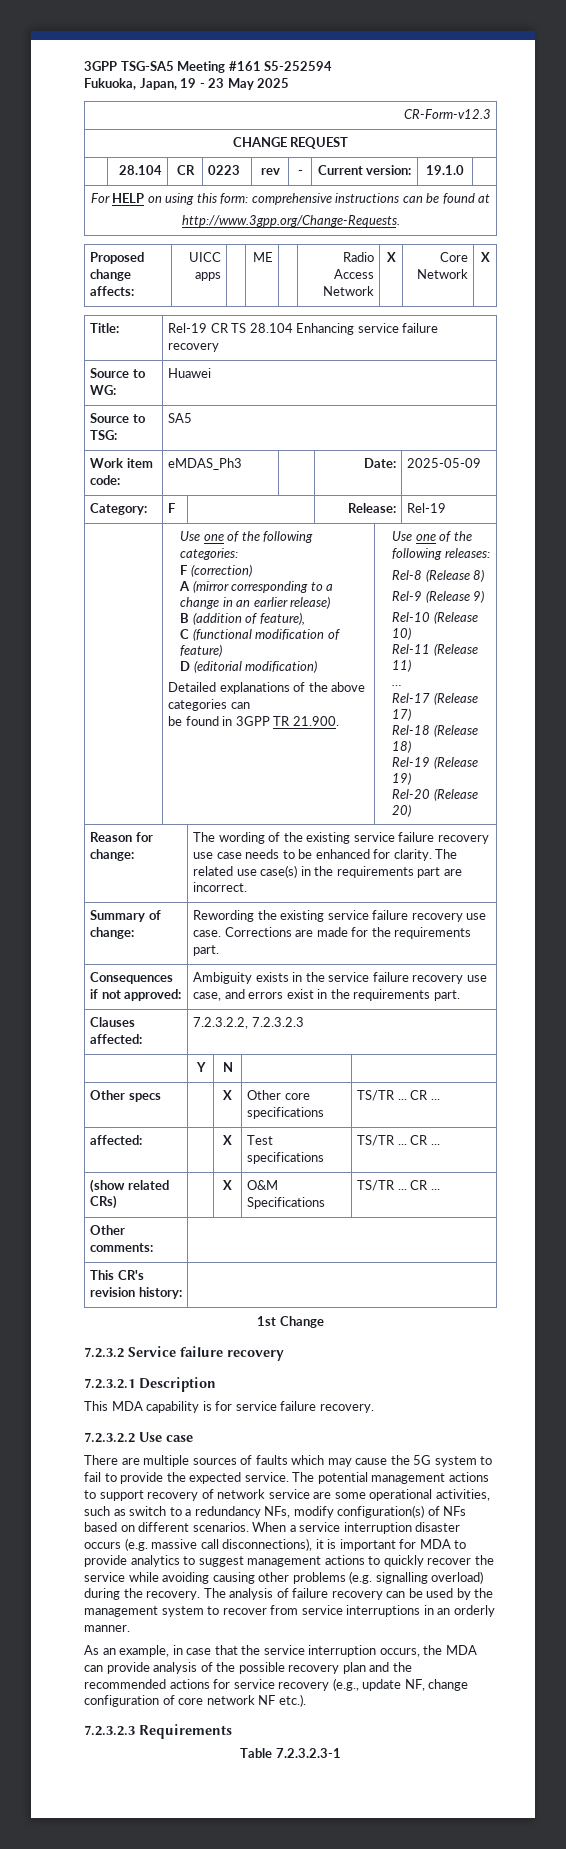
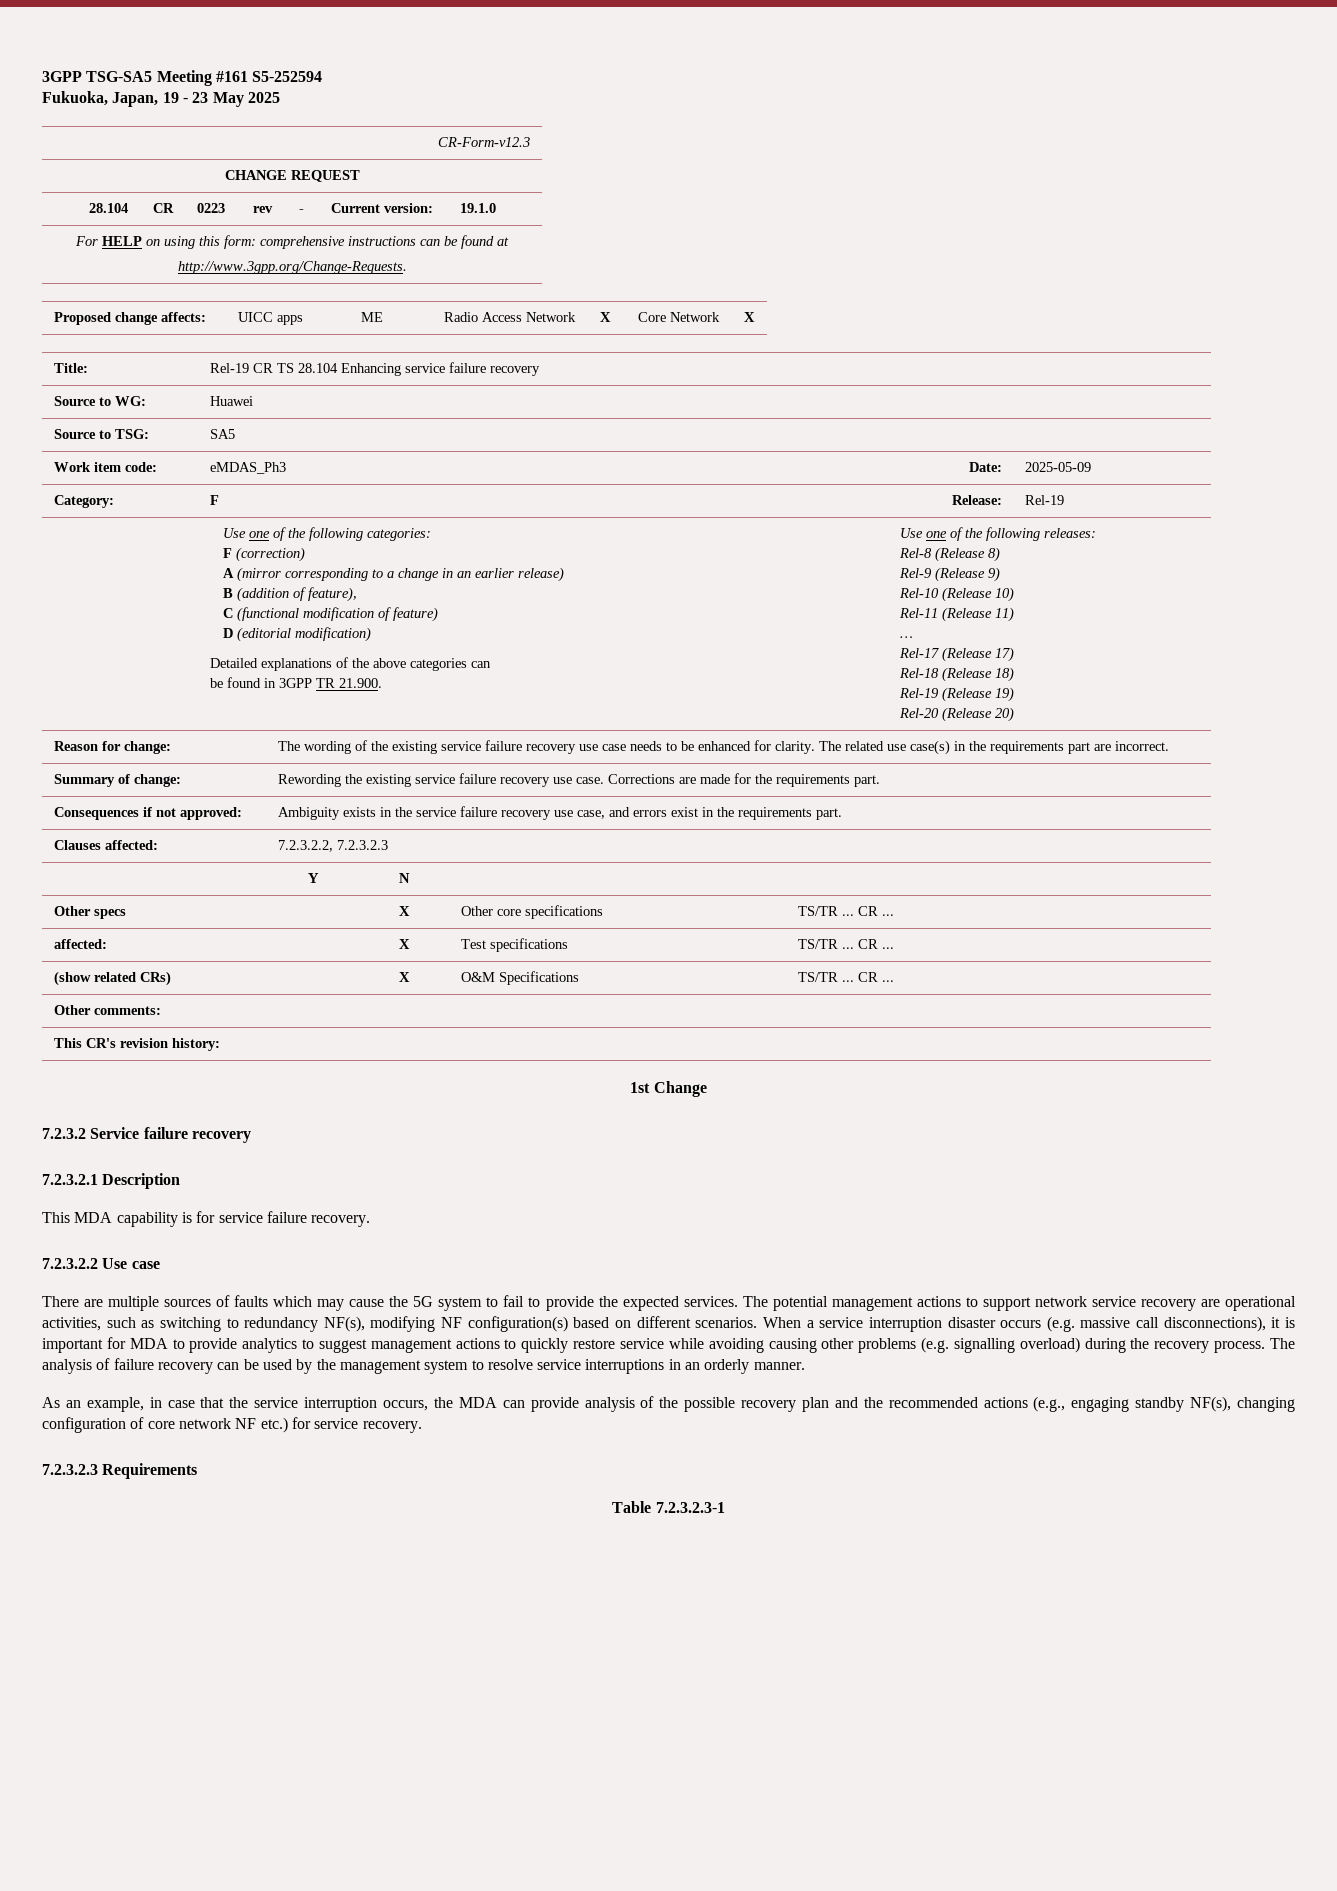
- There are multiple sources of faults which may cause the 5G system to fail to provide the expected service.
+ There are multiple sources of faults which may cause the 5G system to fail to provide the expected services.
- The potential management actions to support recovery of network service are some operational activities, such as switch to a redundancy NFs, modify configuration(s) of NFs based on different scenarios.
+ The potential management actions to support network service recovery are operational activities, such as switching to redundancy NF(s), modifying NF configuration(s) based on different scenarios.
- When a service interruption disaster occurs (e.g. massive call disconnections), it is important for MDA to provide analytics to suggest management actions to quickly recover the service while avoiding causing other problems (e.g. signalling overload) during the recovery.
+ When a service interruption disaster occurs (e.g. massive call disconnections), it is important for MDA to provide analytics to suggest management actions to quickly restore service while avoiding causing other problems (e.g. signalling overload) during the recovery process.
- The analysis of failure recovery can be used by the management system to recover from service interruptions in an orderly manner.
+ The analysis of failure recovery can be used by the management system to resolve service interruptions in an orderly manner.
- As an example, in case that the service interruption occurs, the MDA can provide analysis of the possible recovery plan and the recommended actions for service recovery (e.g., update NF, change configuration of core network NF etc.).
+ As an example, in case that the service interruption occurs, the MDA can provide analysis of the possible recovery plan and the recommended actions (e.g., engaging standby NF(s), changing configuration of core network NF etc.) for service recovery.

